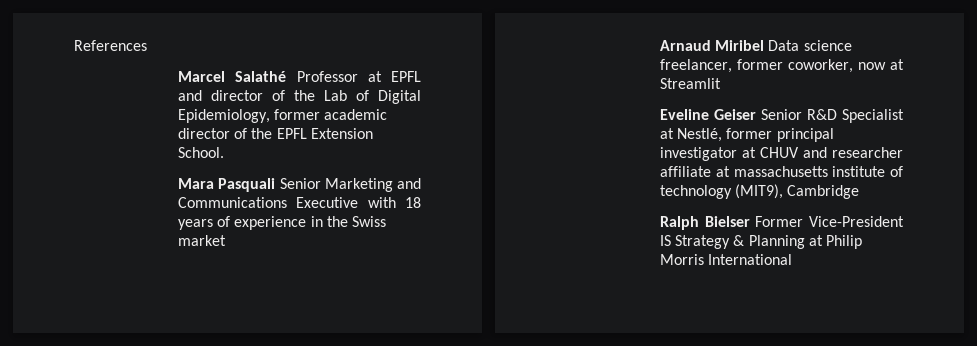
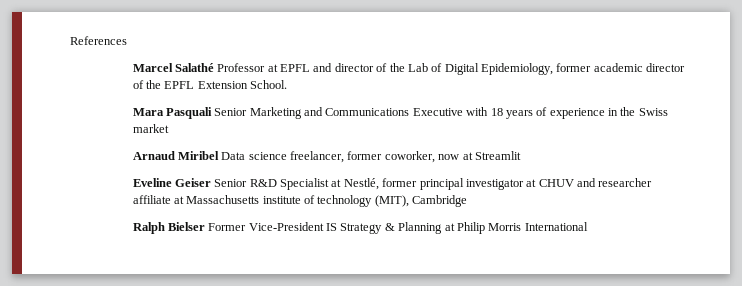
- Eveline Geiser Senior R&D Specialist at Nestlé, former principal investigator at CHUV and researcher affiliate at massachusetts institute of technology (MIT9), Cambridge
+ Eveline Geiser Senior R&D Specialist at Nestlé, former principal investigator at CHUV and researcher affiliate at Massachusetts institute of technology (MIT), Cambridge

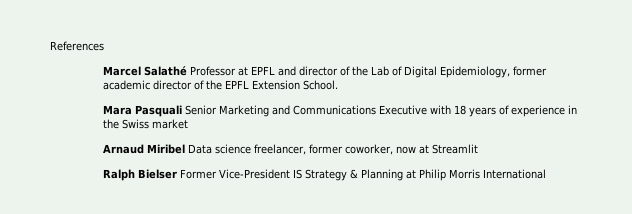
- Eveline Geiser Senior R&D Specialist at Nestlé, former principal investigator at CHUV and researcher affiliate at Massachusetts institute of technology (MIT), Cambridge

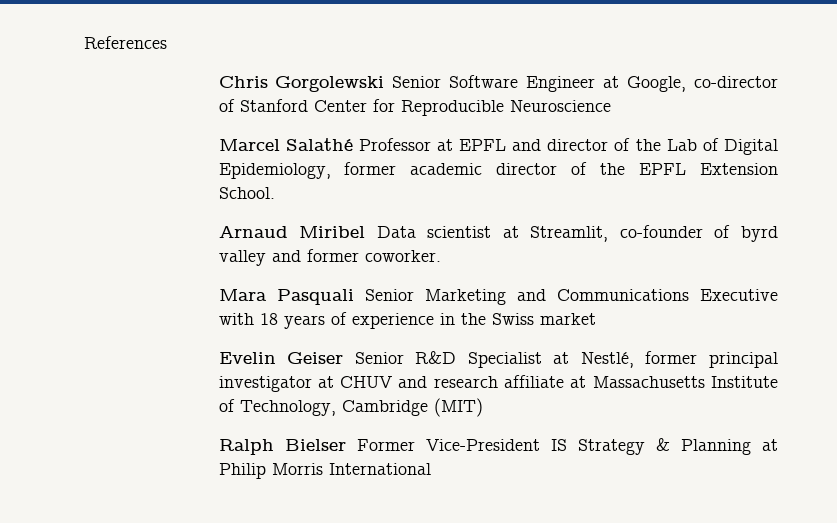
+ Chris Gorgolewski Senior Software Engineer at Google, co-director of Stanford Center for Reproducible Neuroscience
+ Arnaud Miribel Data scientist at Streamlit, co-founder of byrd valley and former coworker.
- Arnaud Miribel Data science freelancer, former coworker, now at Streamlit
+ Evelin Geiser Senior R&D Specialist at Nestlé, former principal investigator at CHUV and research affiliate at Massachusetts Institute of Technology, Cambridge (MIT)

